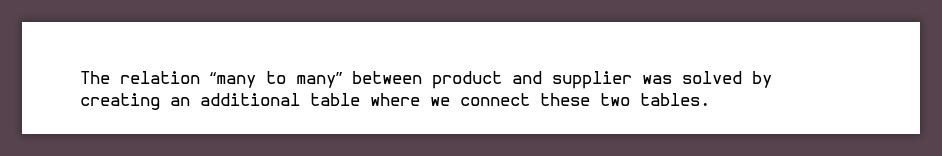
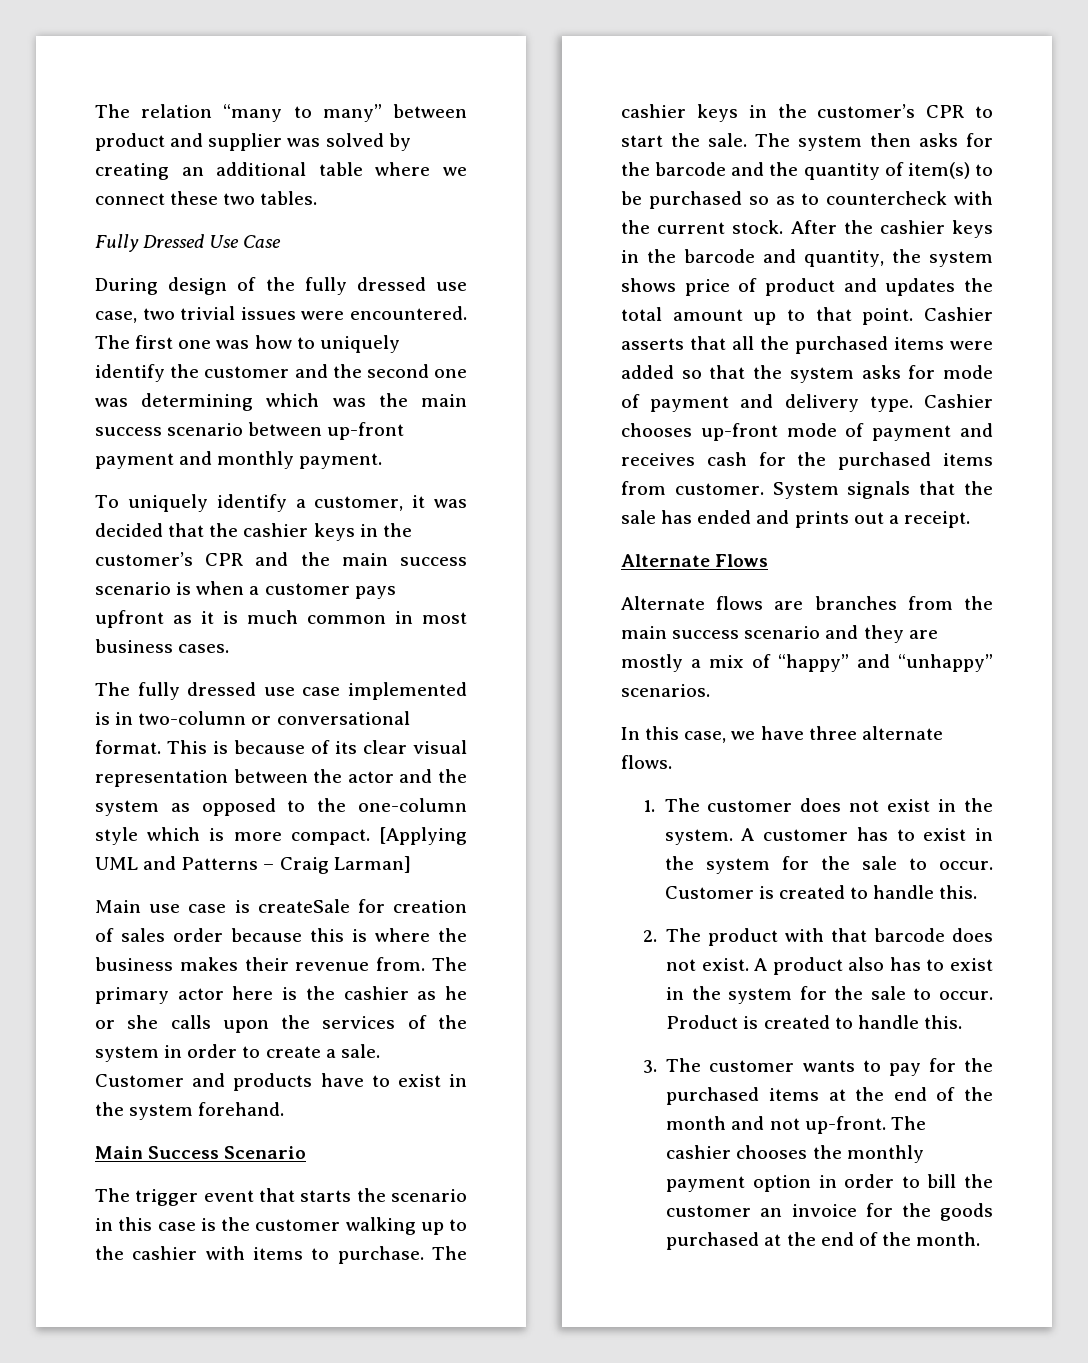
+ Fully Dressed Use Case
+ During design of the fully dressed use case, two trivial issues were encountered. The first one was how to uniquely identify the customer and the second one was determining which was the main success scenario between up-front payment and monthly payment.
+ To uniquely identify a customer, it was decided that the cashier keys in the customer’s CPR and the main success scenario is when a customer pays upfront as it is much common in most business cases.
+ The fully dressed use case implemented is in two-column or conversational format. This is because of its clear visual representation between the actor and the system as opposed to the one-column style which is more compact. [Applying UML and Patterns – Craig Larman]
+ Main use case is createSale for creation of sales order because this is where the business makes their revenue from. The primary actor here is the cashier as he or she calls upon the services of the system in order to create a sale. Customer and products have to exist in the system forehand.
+ Main Success Scenario
+ The trigger event that starts the scenario in this case is the customer walking up to the cashier with items to purchase. The cashier keys in the customer’s CPR to start the sale. The system then asks for the barcode and the quantity of item(s) to be purchased so as to countercheck with the current stock. After the cashier keys in the barcode and quantity, the system shows price of product and updates the total amount up to that point. Cashier asserts that all the purchased items were added so that the system asks for mode of payment and delivery type. Cashier chooses up-front mode of payment and receives cash for the purchased items from customer. System signals that the sale has ended and prints out a receipt.
+ Alternate Flows
+ Alternate flows are branches from the main success scenario and they are mostly a mix of “happy” and “unhappy” scenarios.
+ In this case, we have three alternate flows.
+ 1. The customer does not exist in the system. A customer has to exist in the system for the sale to occur. Customer is created to handle this.
+ 2. The product with that barcode does not exist. A product also has to exist in the system for the sale to occur. Product is created to handle this.
+ 3. The customer wants to pay for the purchased items at the end of the month and not up-front. The cashier chooses the monthly payment option in order to bill the customer an invoice for the goods purchased at the end of the month.

